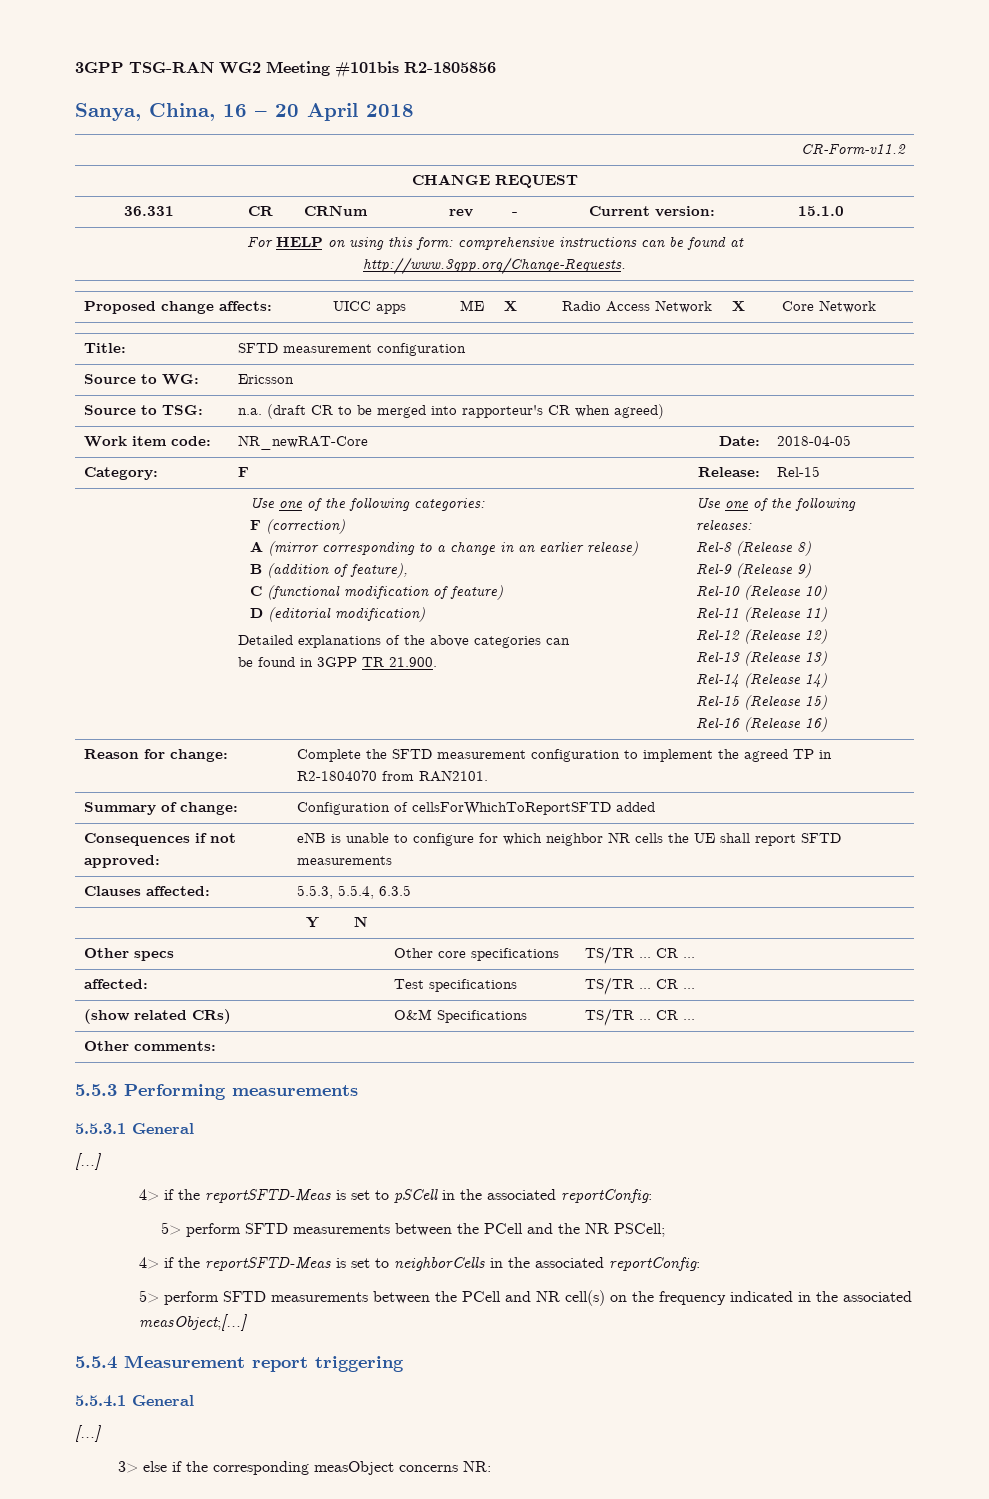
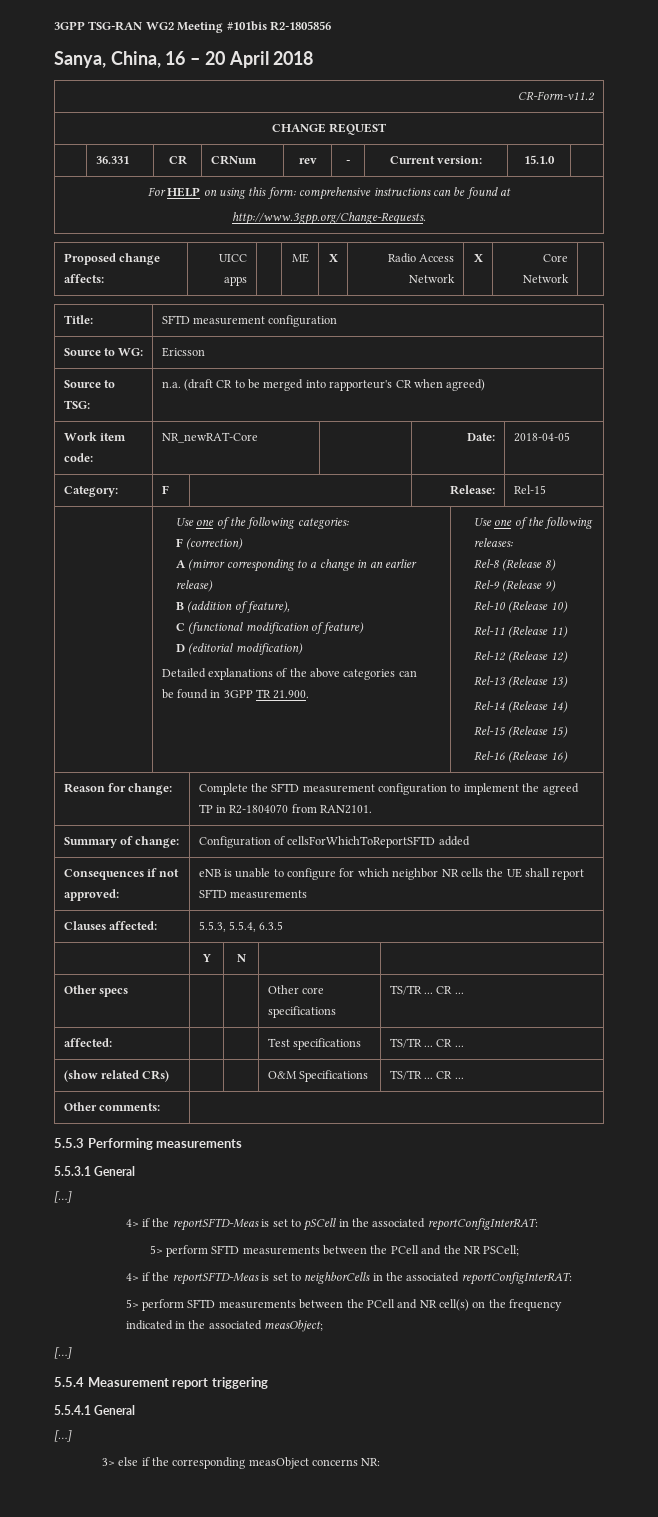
- 4> if the reportSFTD-Meas is set to pSCell in the associated reportConfig:
+ 4> if the reportSFTD-Meas is set to pSCell in the associated reportConfigInterRAT:
- 4> if the reportSFTD-Meas is set to neighborCells in the associated reportConfig:
+ 4> if the reportSFTD-Meas is set to neighborCells in the associated reportConfigInterRAT:
- 5> perform SFTD measurements between the PCell and NR cell(s) on the frequency indicated in the associated measObject;[…]
+ 5> perform SFTD measurements between the PCell and NR cell(s) on the frequency indicated in the associated measObject;
+ […]

